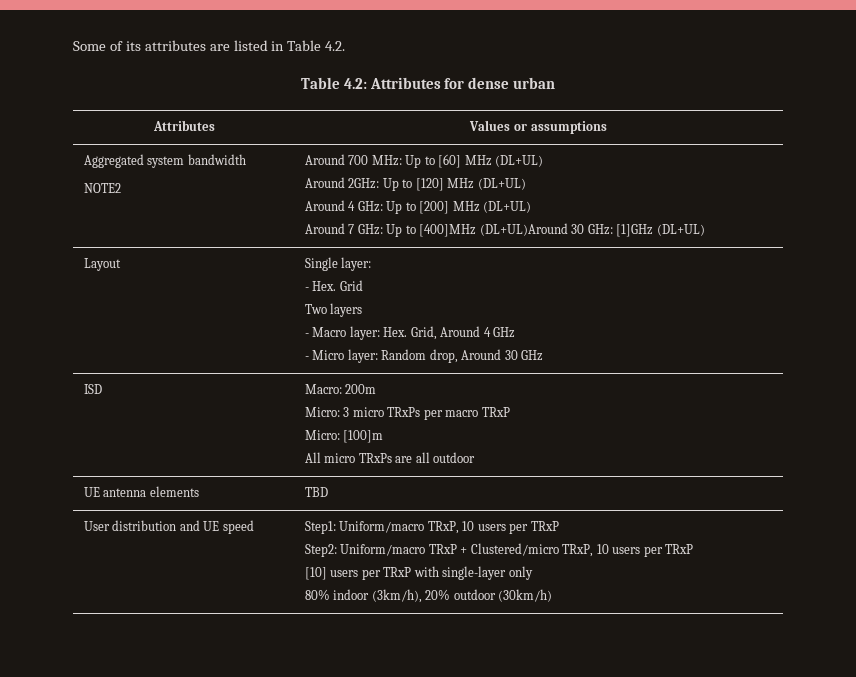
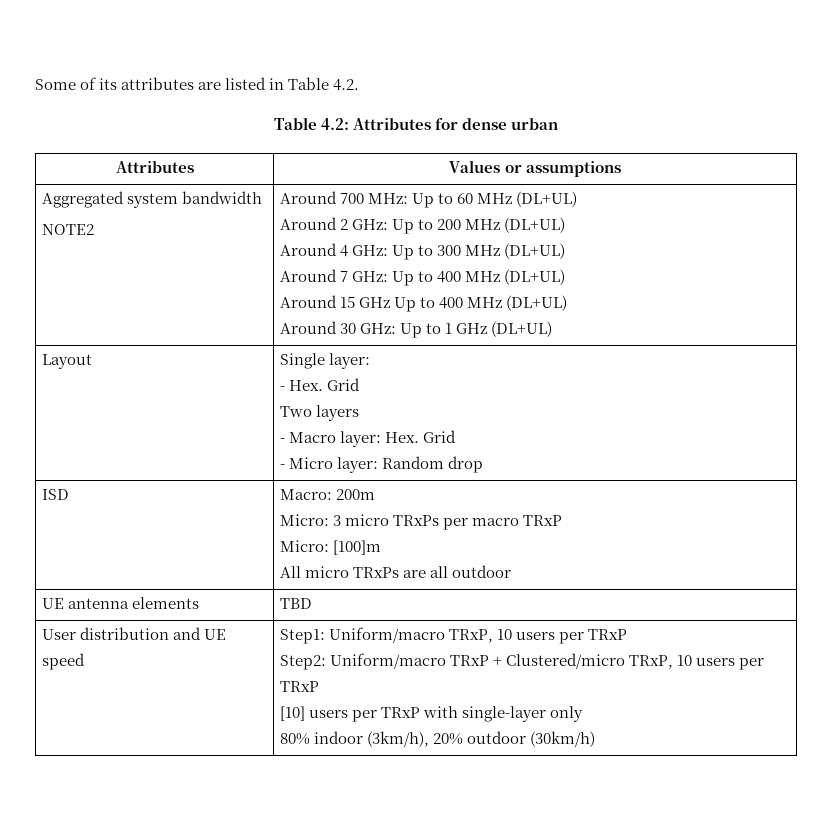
- Around 700 MHz: Up to [60] MHz (DL+UL)
- Around 2GHz: Up to [120] MHz (DL+UL)
+ Around 700 MHz: Up to 60 MHz (DL+UL)
+ Around 2 GHz: Up to 200 MHz (DL+UL)
- Around 4 GHz: Up to [200] MHz (DL+UL)
+ Around 4 GHz: Up to 300 MHz (DL+UL)
- Around 7 GHz: Up to [400]MHz (DL+UL)Around 30 GHz: [1]GHz (DL+UL)
+ Around 7 GHz: Up to 400 MHz (DL+UL)
+ Around 15 GHz Up to 400 MHz (DL+UL)
+ Around 30 GHz: Up to 1 GHz (DL+UL)
  Layout | Single layer:
  - Hex. Grid
  Two layers
- - Macro layer: Hex. Grid, Around 4 GHz
- - Micro layer: Random drop, Around 30 GHz
+ - Macro layer: Hex. Grid
+ - Micro layer: Random drop

